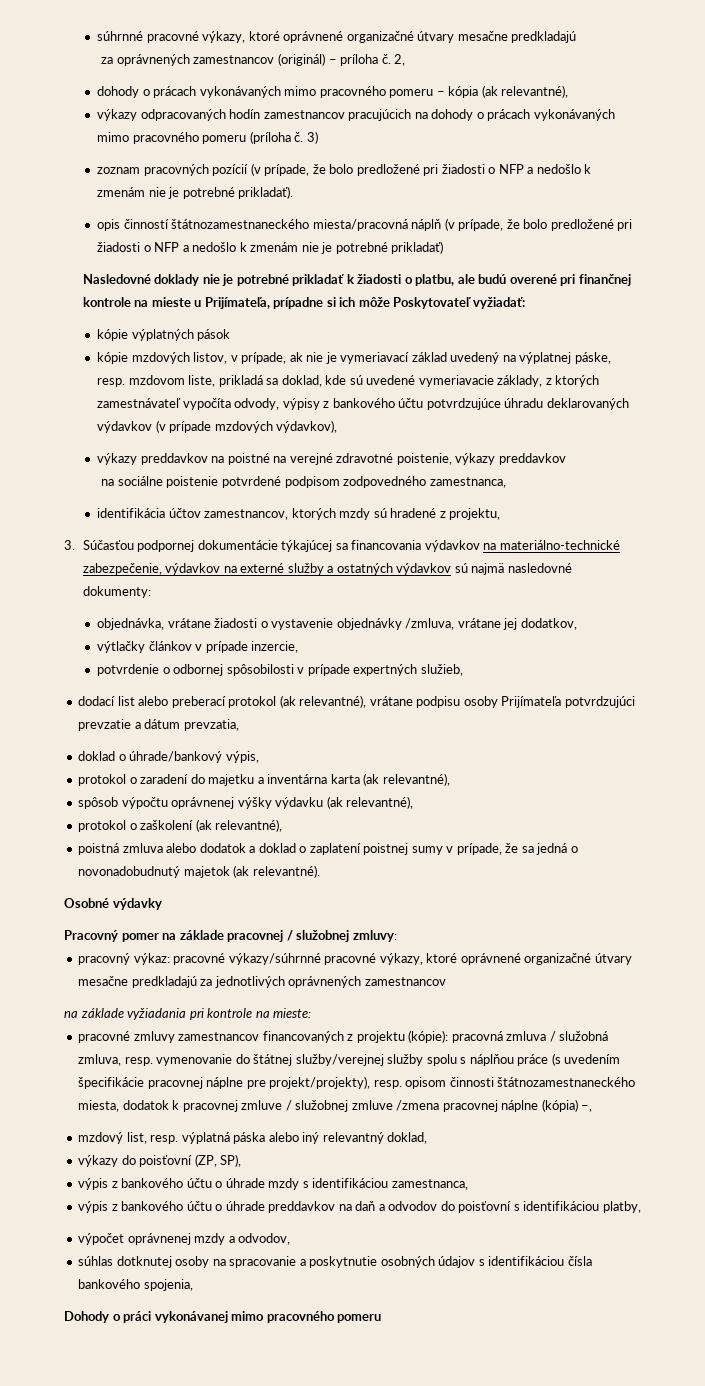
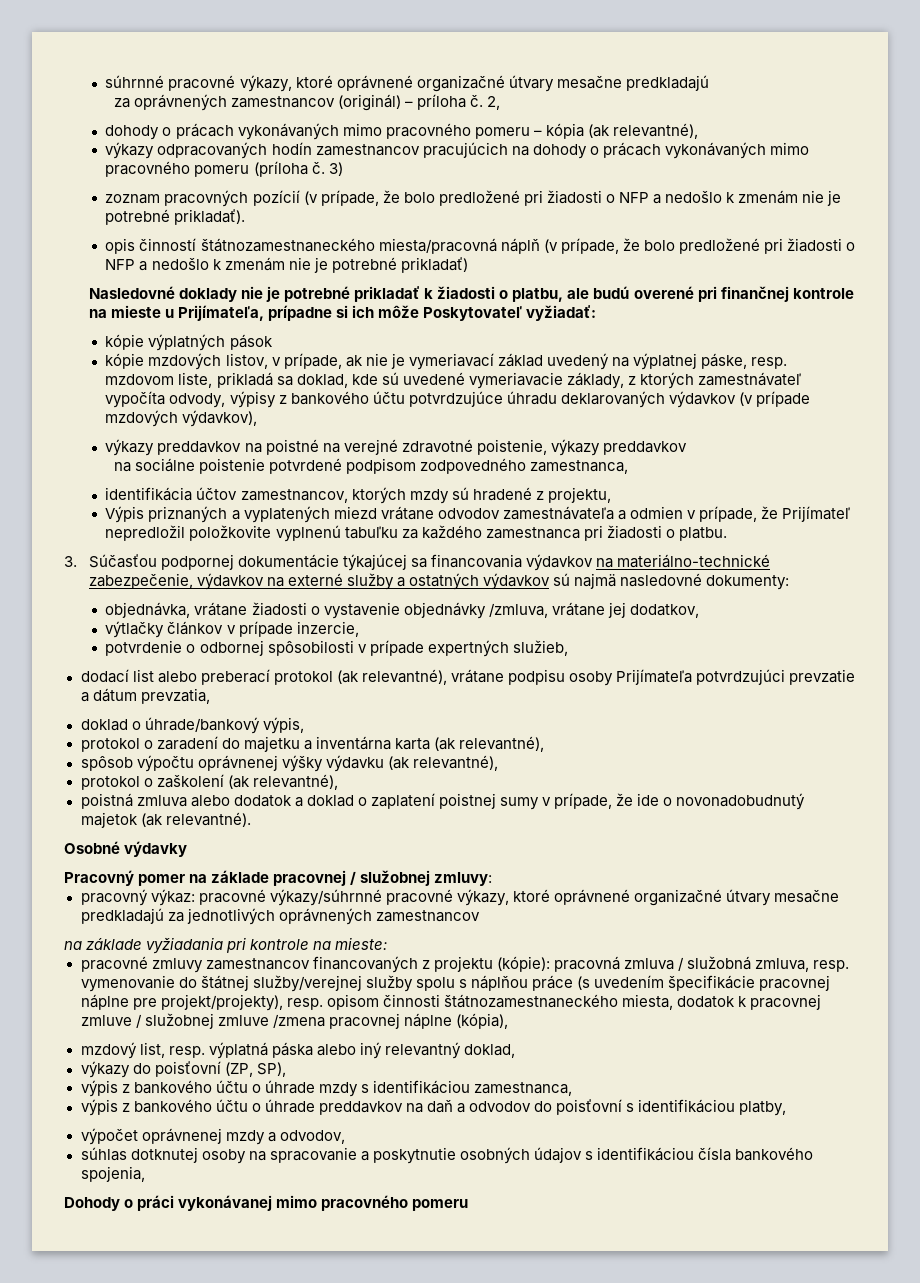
+ Výpis priznaných a vyplatených miezd vrátane odvodov zamestnávateľa a odmien v prípade, že Prijímateľ nepredložil položkovite vyplnenú tabuľku za každého zamestnanca pri žiadosti o platbu.
- poistná zmluva alebo dodatok a doklad o zaplatení poistnej sumy v prípade, že sa jedná o novonadobudnutý majetok (ak relevantné).
+ poistná zmluva alebo dodatok a doklad o zaplatení poistnej sumy v prípade, že ide o novonadobudnutý majetok (ak relevantné).
- pracovné zmluvy zamestnancov financovaných z projektu (kópie): pracovná zmluva / služobná zmluva, resp. vymenovanie do štátnej služby/verejnej služby spolu s náplňou práce (s uvedením špecifikácie pracovnej náplne pre projekt/projekty), resp. opisom činnosti štátnozamestnaneckého miesta, dodatok k pracovnej zmluve / služobnej zmluve /zmena pracovnej náplne (kópia) –,
+ pracovné zmluvy zamestnancov financovaných z projektu (kópie): pracovná zmluva / služobná zmluva, resp. vymenovanie do štátnej služby/verejnej služby spolu s náplňou práce (s uvedením špecifikácie pracovnej náplne pre projekt/projekty), resp. opisom činnosti štátnozamestnaneckého miesta, dodatok k pracovnej zmluve / služobnej zmluve /zmena pracovnej náplne (kópia),

